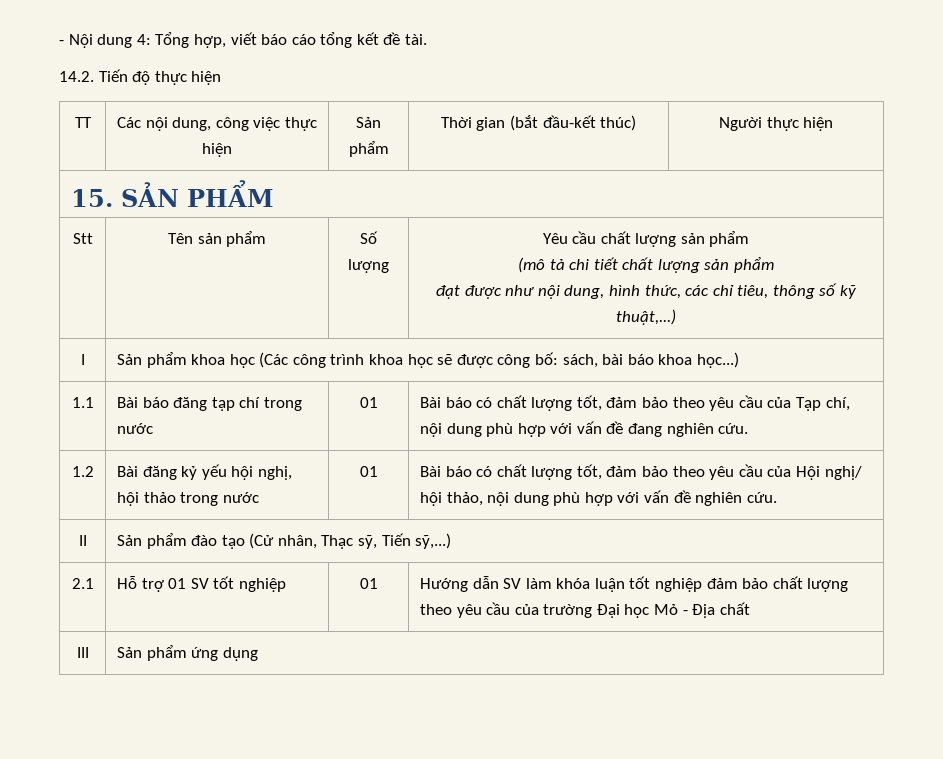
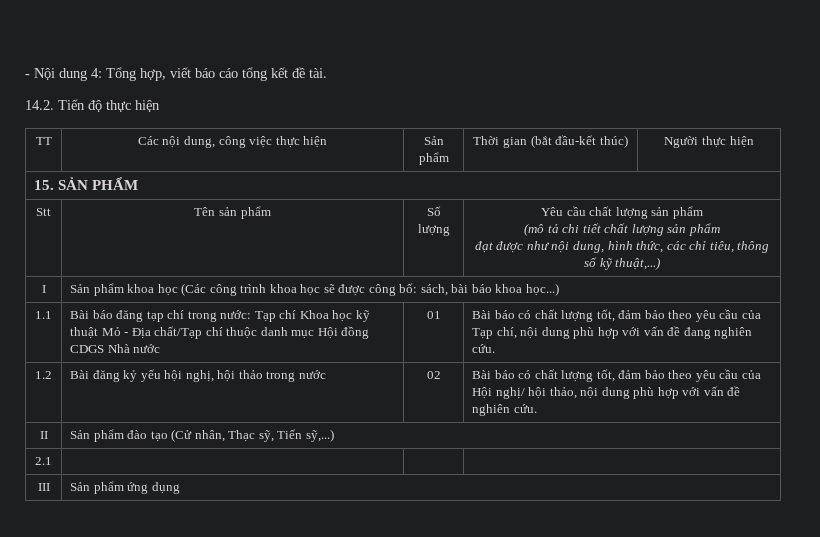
- Bài báo đăng tạp chí trong nước
+ Bài báo đăng tạp chí trong nước: Tạp chí Khoa học kỹ thuật Mỏ - Địa chất/Tạp chí thuộc danh mục Hội đồng CDGS Nhà nước
- 1.2 | Bài đăng kỷ yếu hội nghị, hội thảo trong nước | 01 | Bài báo có chất lượng tốt, đảm bảo theo yêu cầu của Hội nghị/ hội thảo, nội dung phù hợp với vấn đề nghiên cứu.
+ 1.2 | Bài đăng kỷ yếu hội nghị, hội thảo trong nước | 02 | Bài báo có chất lượng tốt, đảm bảo theo yêu cầu của Hội nghị/ hội thảo, nội dung phù hợp với vấn đề nghiên cứu.
- 2.1 | Hỗ trợ 01 SV tốt nghiệp | 01 | Hướng dẫn SV làm khóa luận tốt nghiệp đảm bảo chất lượng theo yêu cầu của trường Đại học Mỏ - Địa chất
+ 2.1 | | |

